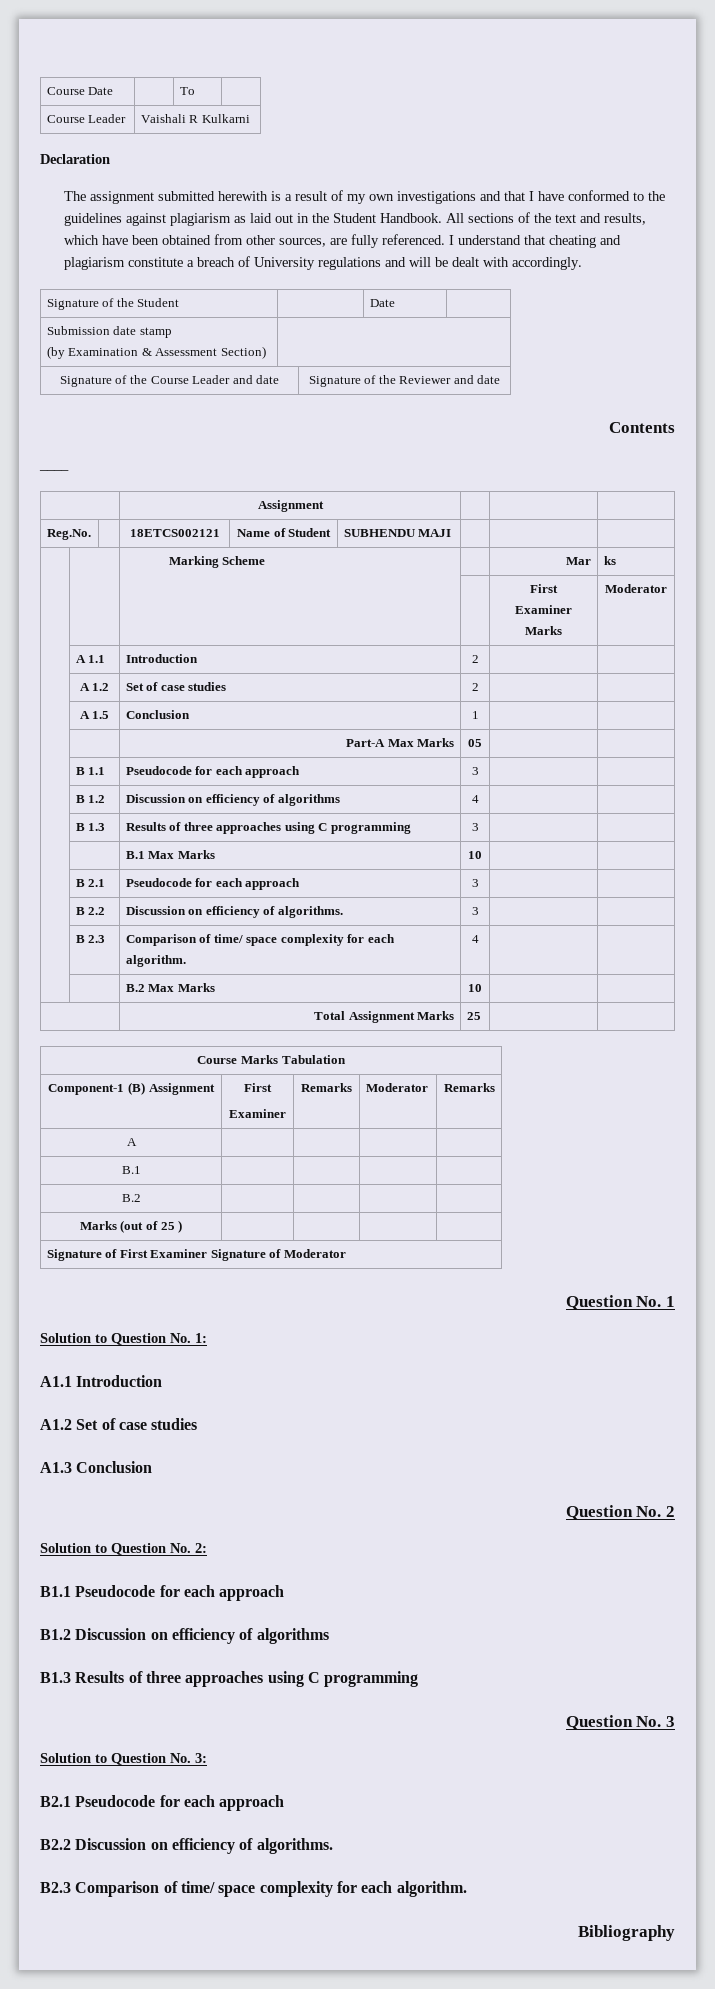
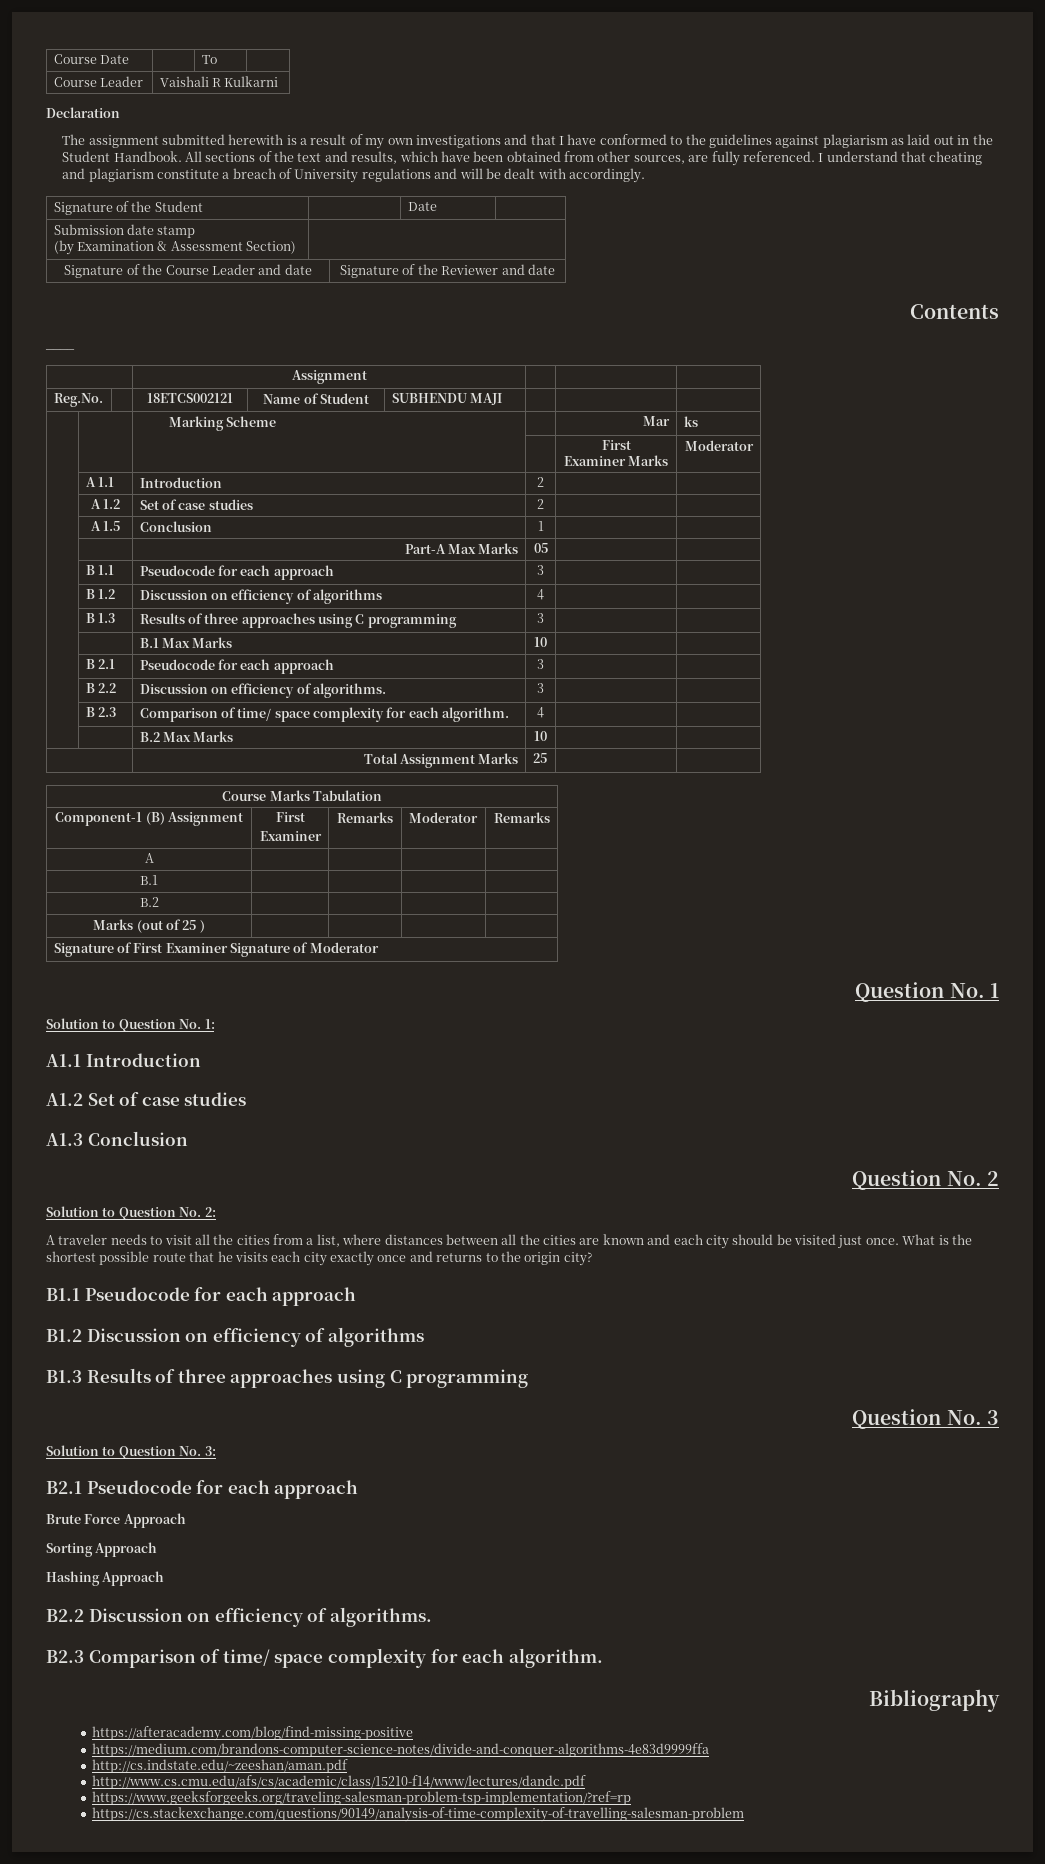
+ A traveler needs to visit all the cities from a list, where distances between all the cities are known and each city should be visited just once. What is the shortest possible route that he visits each city exactly once and returns to the origin city?
+ Brute Force Approach
+ Sorting Approach
+ Hashing Approach
+ https://afteracademy.com/blog/find-missing-positive
+ https://medium.com/brandons-computer-science-notes/divide-and-conquer-algorithms-4e83d9999ffa
+ http://cs.indstate.edu/~zeeshan/aman.pdf
+ http://www.cs.cmu.edu/afs/cs/academic/class/15210-f14/www/lectures/dandc.pdf
+ https://www.geeksforgeeks.org/traveling-salesman-problem-tsp-implementation/?ref=rp
+ https://cs.stackexchange.com/questions/90149/analysis-of-time-complexity-of-travelling-salesman-problem

